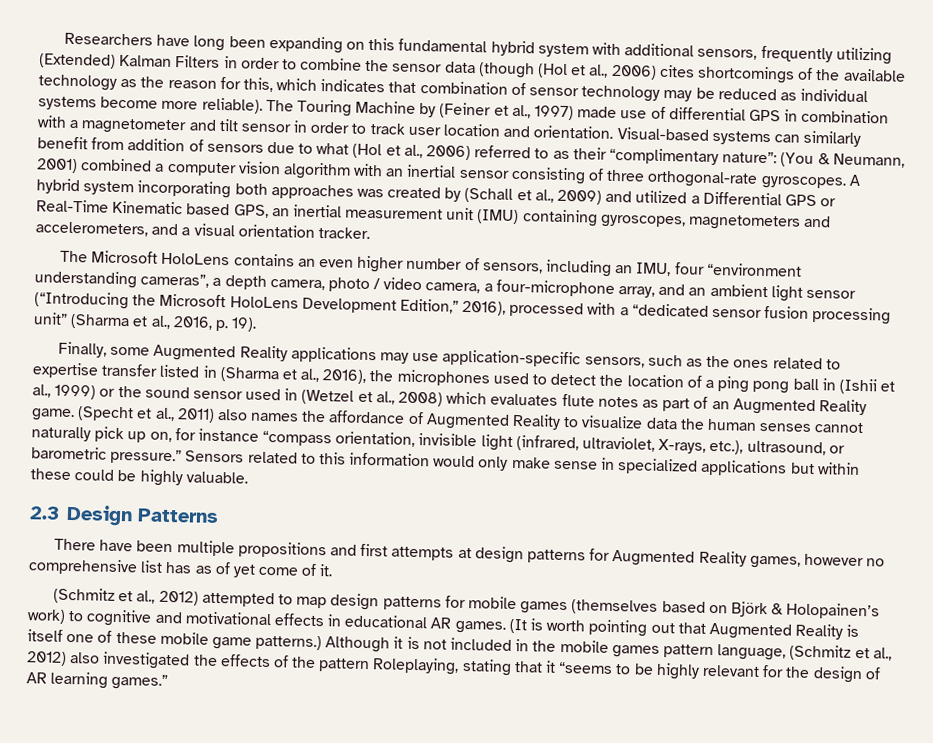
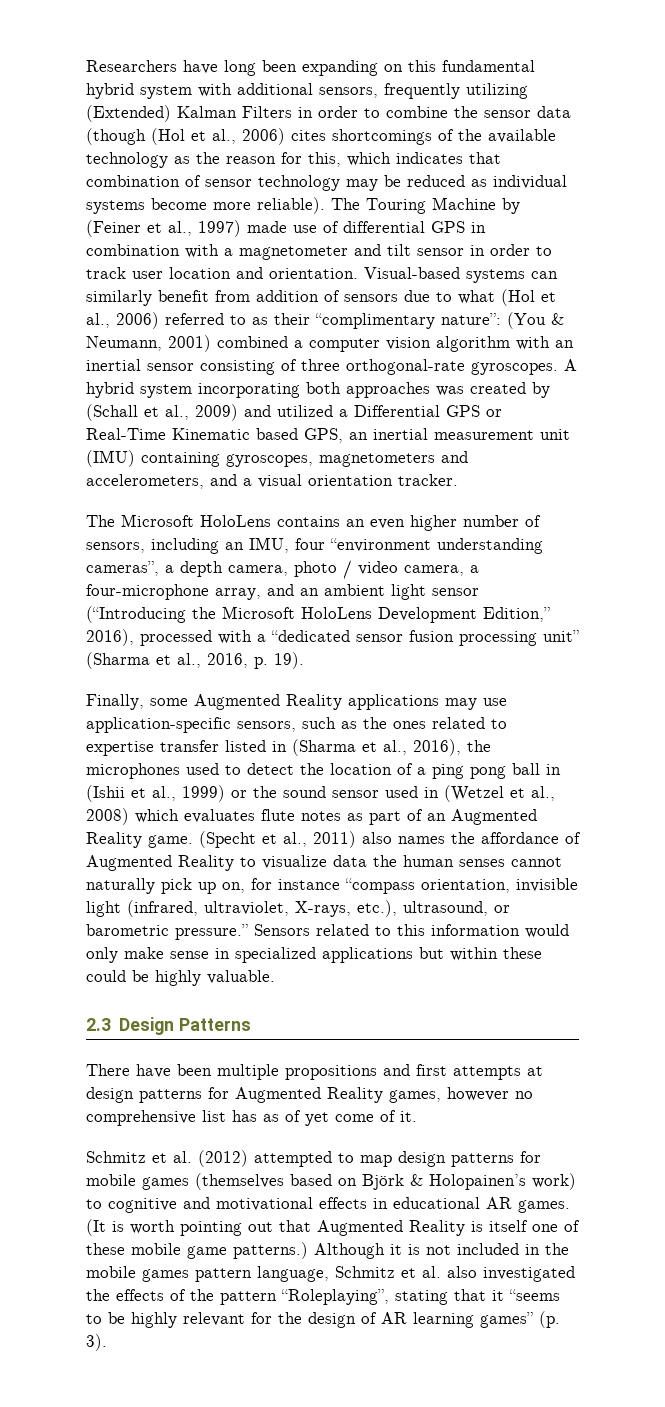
- (Schmitz et al., 2012) attempted to map design patterns for mobile games (themselves based on Björk & Holopainen’s work) to cognitive and motivational effects in educational AR games.
+ Schmitz et al. (2012) attempted to map design patterns for mobile games (themselves based on Björk & Holopainen’s work) to cognitive and motivational effects in educational AR games.
- Although it is not included in the mobile games pattern language, (Schmitz et al., 2012) also investigated the effects of the pattern Roleplaying, stating that it “seems to be highly relevant for the design of AR learning games.”
+ Although it is not included in the mobile games pattern language, Schmitz et al. also investigated the effects of the pattern “Roleplaying”, stating that it “seems to be highly relevant for the design of AR learning games” (p. 3).

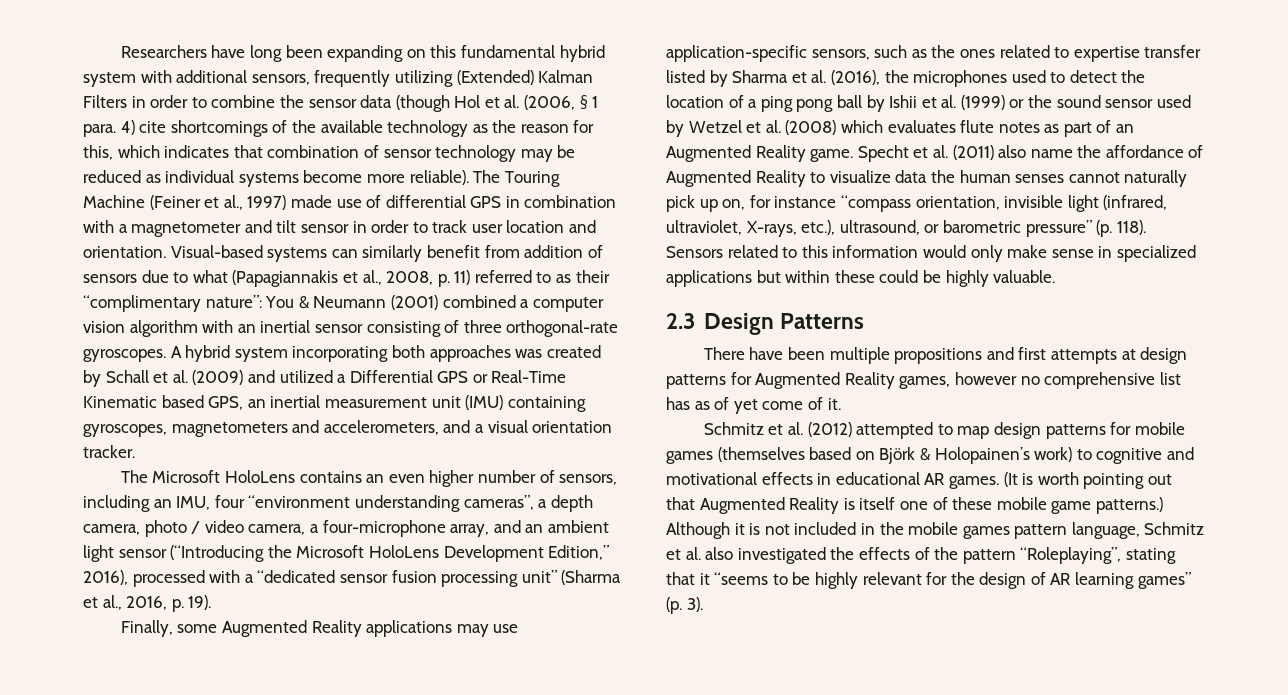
- Researchers have long been expanding on this fundamental hybrid system with additional sensors, frequently utilizing (Extended) Kalman Filters in order to combine the sensor data (though (Hol et al., 2006) cites shortcomings of the available technology as the reason for this, which indicates that combination of sensor technology may be reduced as individual systems become more reliable).
+ Researchers have long been expanding on this fundamental hybrid system with additional sensors, frequently utilizing (Extended) Kalman Filters in order to combine the sensor data (though Hol et al. (2006, § 1 para. 4) cite shortcomings of the available technology as the reason for this, which indicates that combination of sensor technology may be reduced as individual systems become more reliable).
- The Touring Machine by (Feiner et al., 1997) made use of differential GPS in combination with a magnetometer and tilt sensor in order to track user location and orientation.
+ The Touring Machine (Feiner et al., 1997) made use of differential GPS in combination with a magnetometer and tilt sensor in order to track user location and orientation.
- Visual-based systems can similarly benefit from addition of sensors due to what (Hol et al., 2006) referred to as their “complimentary nature”: (You & Neumann, 2001) combined a computer vision algorithm with an inertial sensor consisting of three orthogonal-rate gyroscopes.
+ Visual-based systems can similarly benefit from addition of sensors due to what (Papagiannakis et al., 2008, p. 11) referred to as their “complimentary nature”: You & Neumann (2001) combined a computer vision algorithm with an inertial sensor consisting of three orthogonal-rate gyroscopes.
- A hybrid system incorporating both approaches was created by (Schall et al., 2009) and utilized a Differential GPS or Real-Time Kinematic based GPS, an inertial measurement unit (IMU) containing gyroscopes, magnetometers and accelerometers, and a visual orientation tracker.
+ A hybrid system incorporating both approaches was created by Schall et al. (2009) and utilized a Differential GPS or Real-Time Kinematic based GPS, an inertial measurement unit (IMU) containing gyroscopes, magnetometers and accelerometers, and a visual orientation tracker.
- Finally, some Augmented Reality applications may use application-specific sensors, such as the ones related to expertise transfer listed in (Sharma et al., 2016), the microphones used to detect the location of a ping pong ball in (Ishii et al., 1999) or the sound sensor used in (Wetzel et al., 2008) which evaluates flute notes as part of an Augmented Reality game.
+ Finally, some Augmented Reality applications may use application-specific sensors, such as the ones related to expertise transfer listed by Sharma et al. (2016), the microphones used to detect the location of a ping pong ball by Ishii et al. (1999) or the sound sensor used by Wetzel et al. (2008) which evaluates flute notes as part of an Augmented Reality game.
- (Specht et al., 2011) also names the affordance of Augmented Reality to visualize data the human senses cannot naturally pick up on, for instance “compass orientation, invisible light (infrared, ultraviolet, X-rays, etc.), ultrasound, or barometric pressure.”
+ Specht et al. (2011) also name the affordance of Augmented Reality to visualize data the human senses cannot naturally pick up on, for instance “compass orientation, invisible light (infrared, ultraviolet, X-rays, etc.), ultrasound, or barometric pressure” (p. 118).

